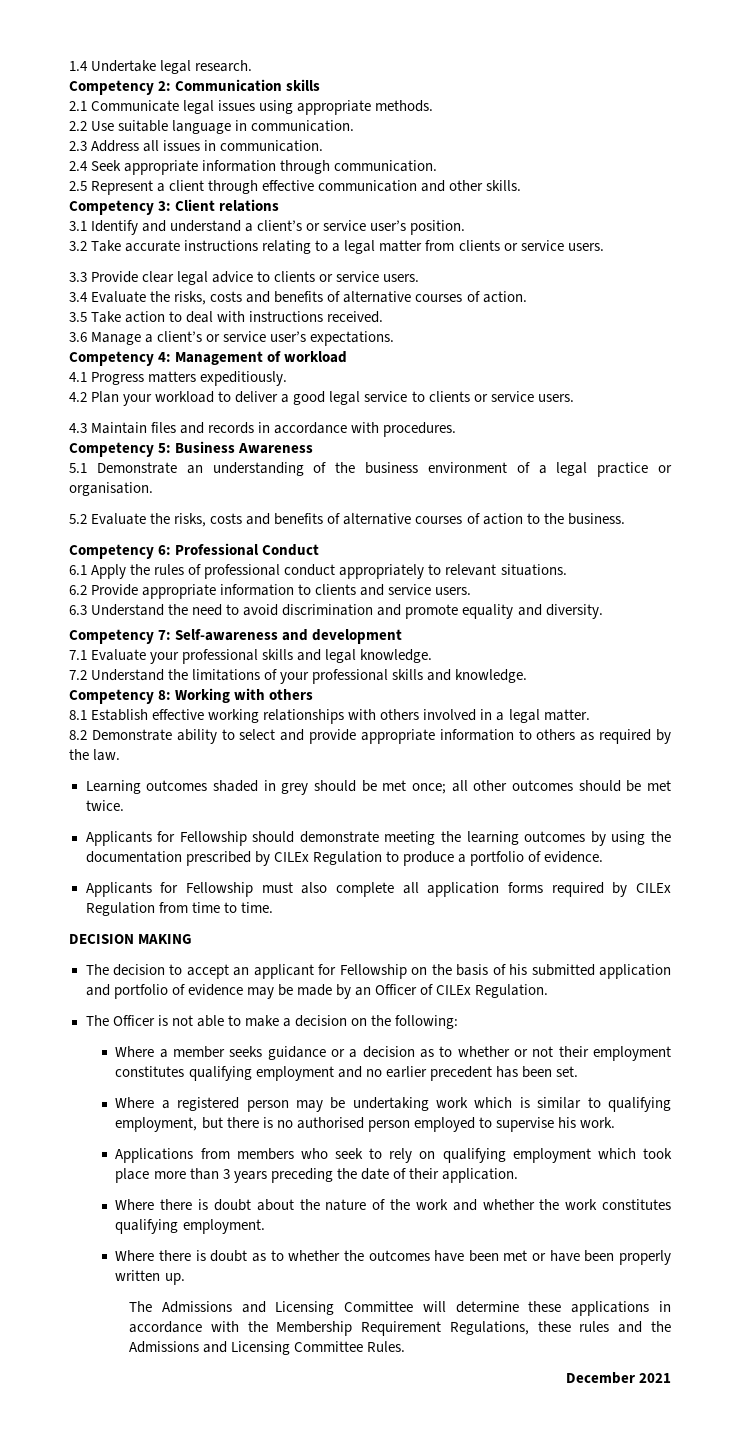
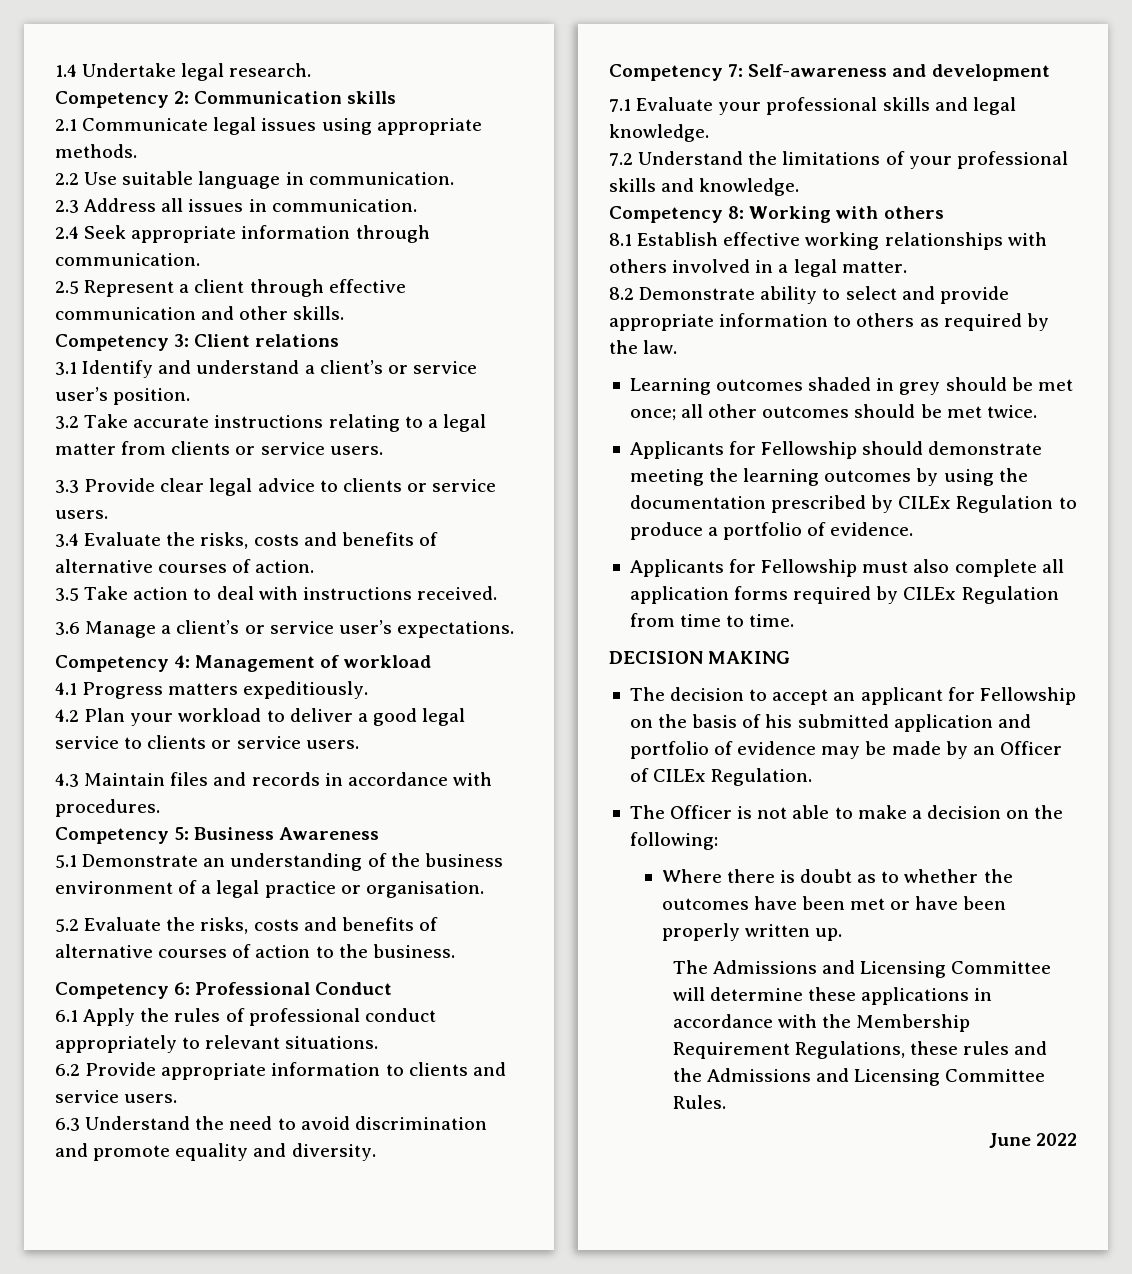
- Where a member seeks guidance or a decision as to whether or not their employment constitutes qualifying employment and no earlier precedent has been set.
- Where a registered person may be undertaking work which is similar to qualifying employment, but there is no authorised person employed to supervise his work.
- Applications from members who seek to rely on qualifying employment which took place more than 3 years preceding the date of their application.
- Where there is doubt about the nature of the work and whether the work constitutes qualifying employment.
- December 2021
+ June 2022

